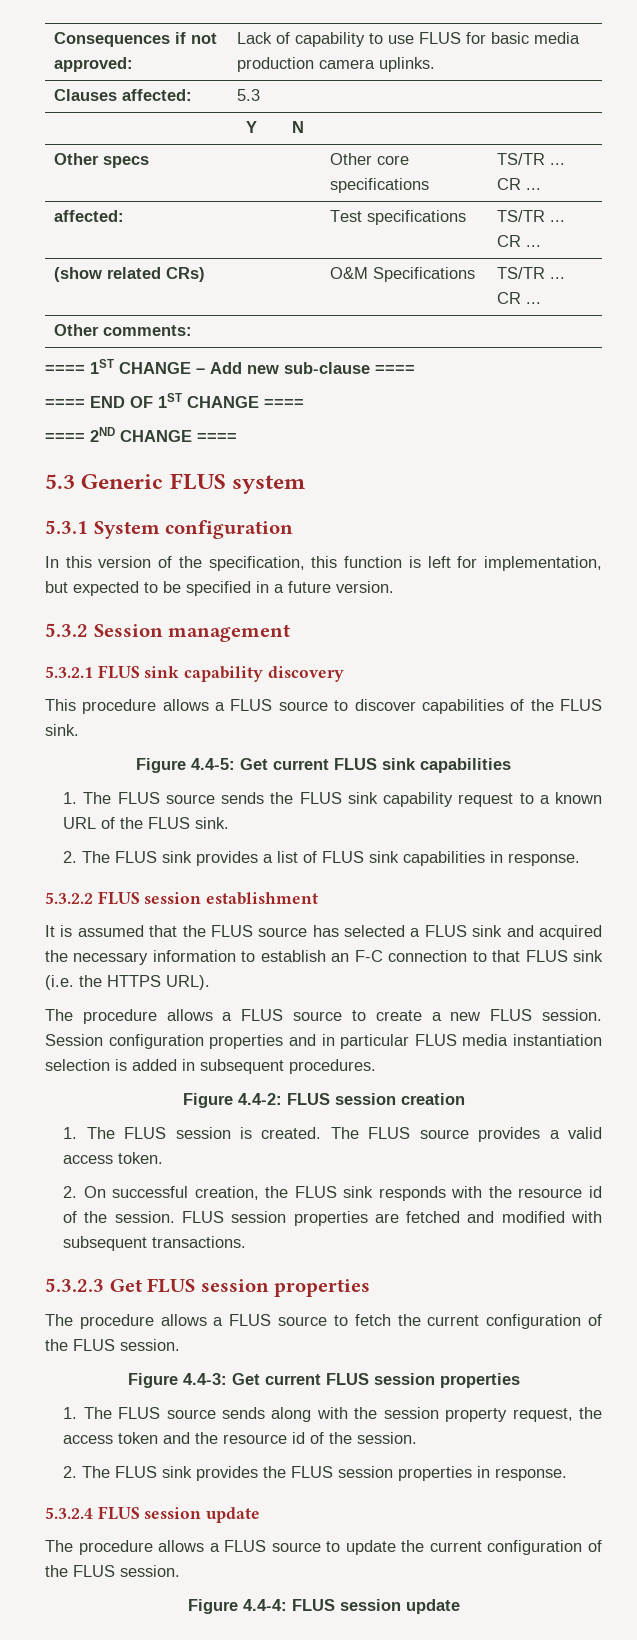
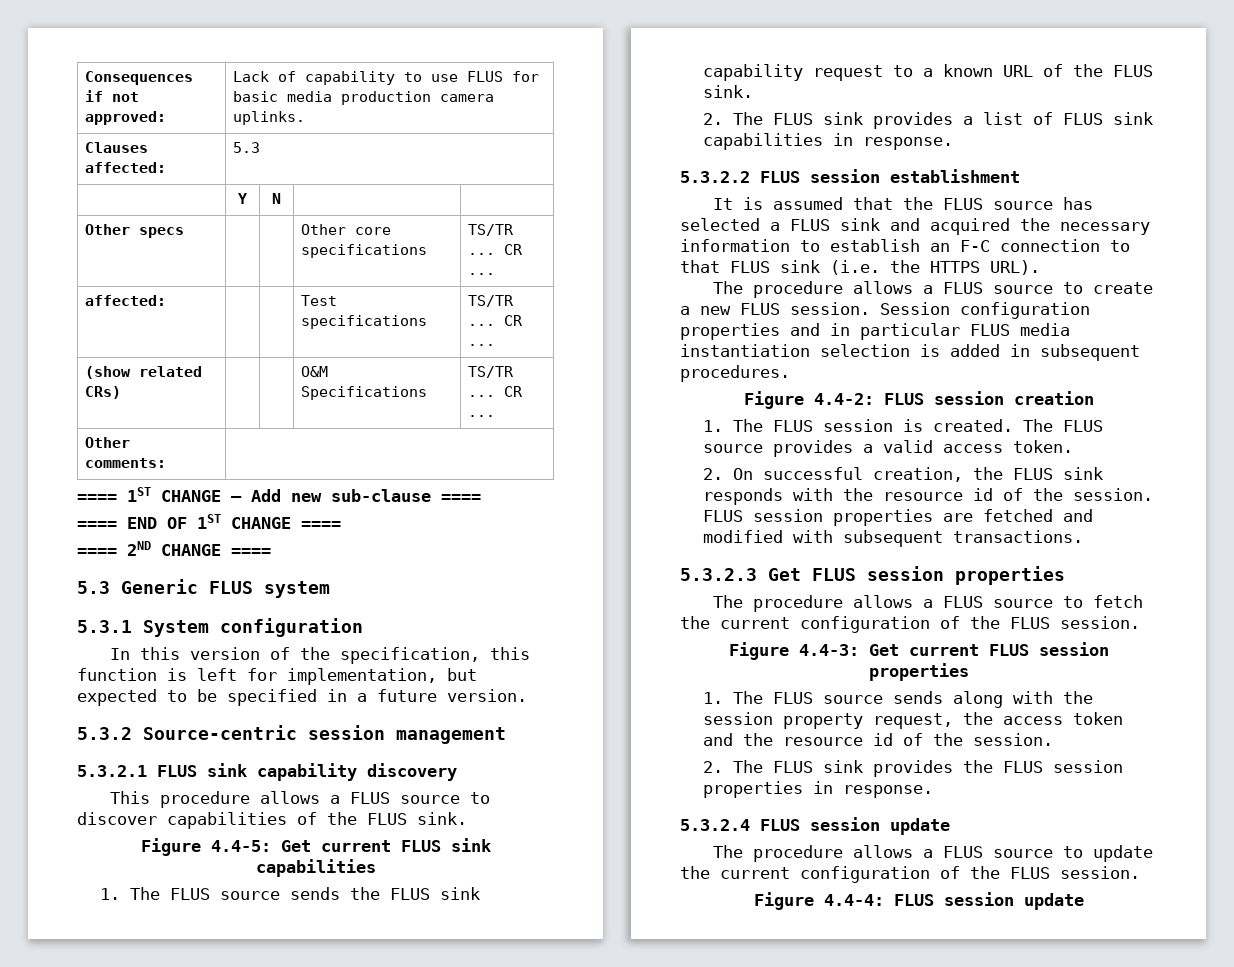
- 5.3.2 Session management
+ 5.3.2 Source-centric session management

